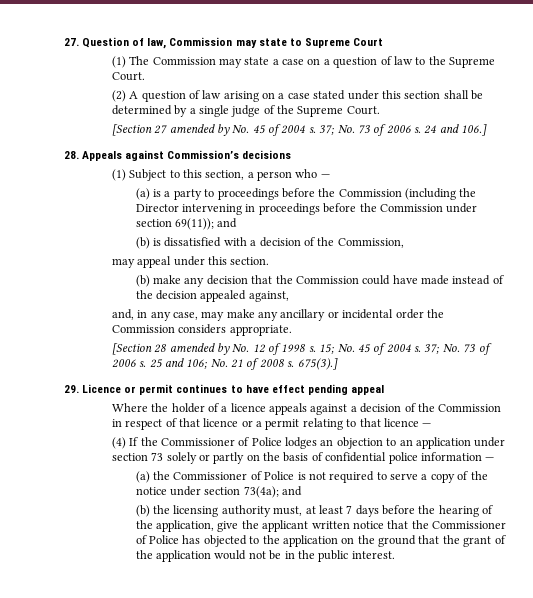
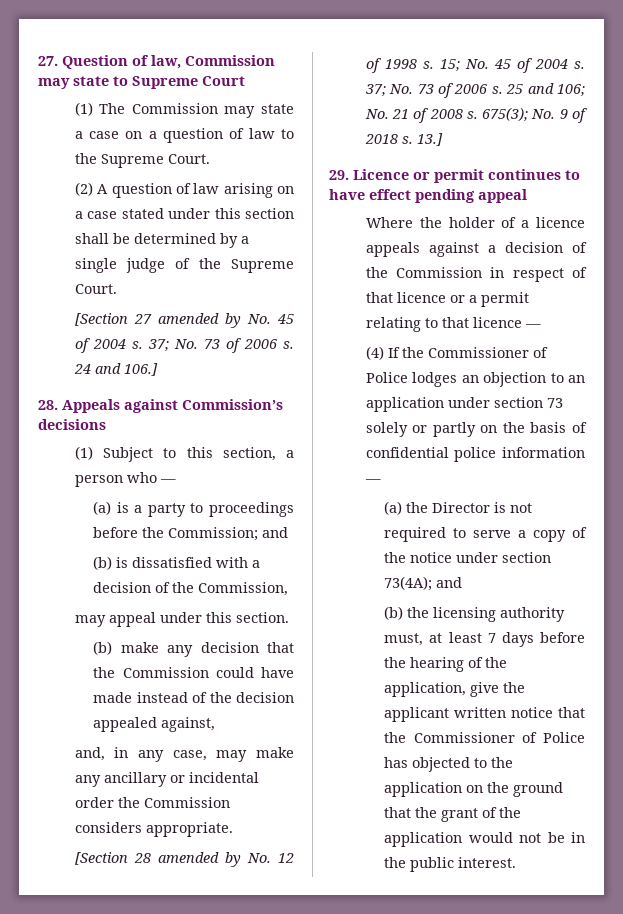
- (a) is a party to proceedings before the Commission (including the Director intervening in proceedings before the Commission under section 69(11)); and
+ (a) is a party to proceedings before the Commission; and
- 675(3).]
+ 675(3); No. 9 of 2018 s. 13.]
- (a) the Commissioner of Police is not required to serve a copy of the notice under section 73(4a); and
+ (a) the Director is not required to serve a copy of the notice under section 73(4A); and

